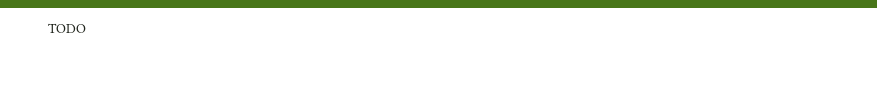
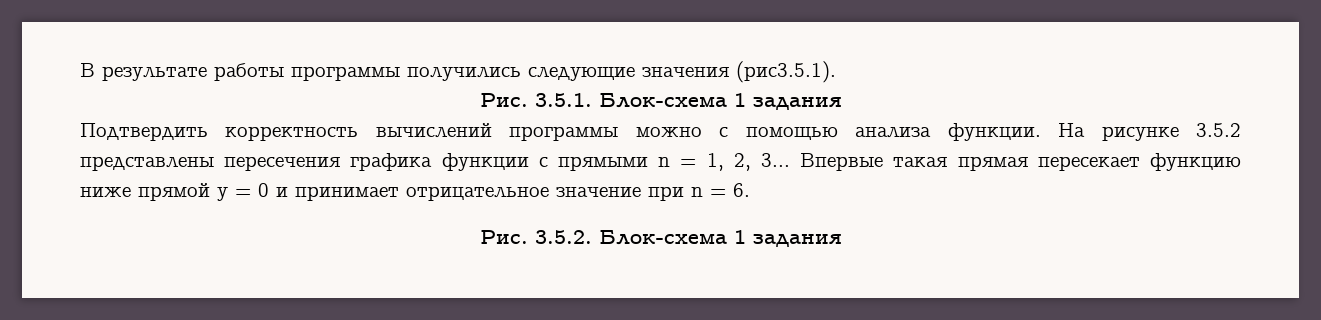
- TODO
+ В результате работы программы получились следующие значения (рис3.5.1).
+ Рис. 3.5.1. Блок-схема 1 задания
+ Подтвердить корректность вычислений программы можно с помощью анализа функции. На рисунке 3.5.2 представлены пересечения графика функции с прямыми n = 1, 2, 3... Впервые такая прямая пересекает функцию ниже прямой y = 0 и принимает отрицательное значение при n = 6.
+ Рис. 3.5.2. Блок-схема 1 задания

